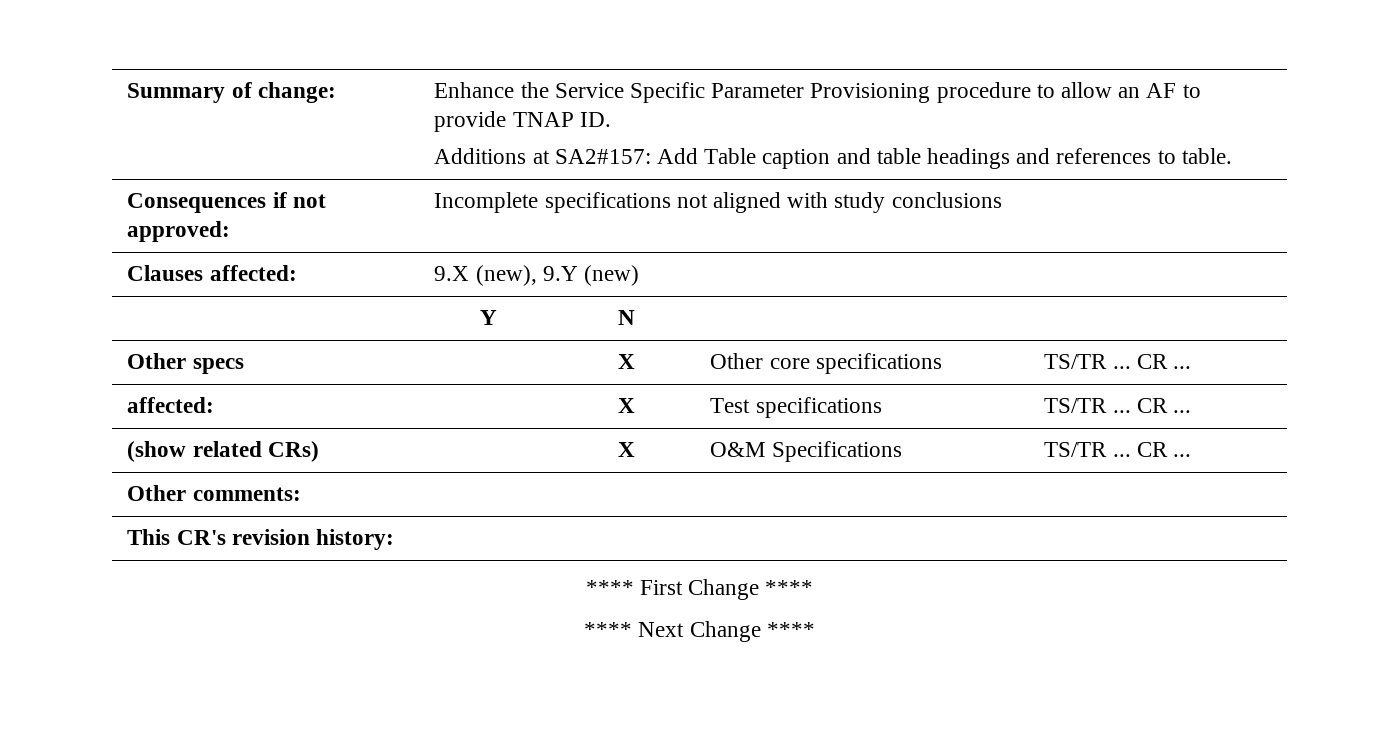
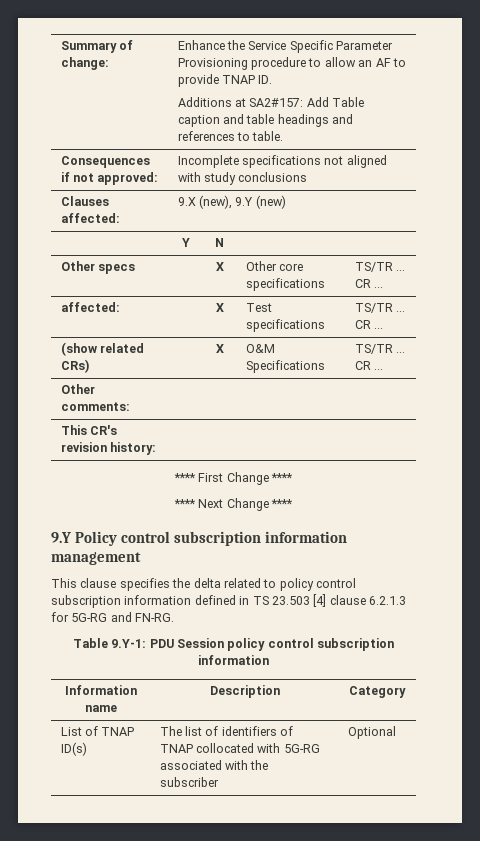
+ 9.Y Policy control subscription information management
+ This clause specifies the delta related to policy control subscription information defined in TS 23.503 [4] clause 6.2.1.3 for 5G-RG and FN-RG.
+ Table 9.Y-1: PDU Session policy control subscription information
+ Information name | Description | Category
+ List of TNAP ID(s) | The list of identifiers of TNAP collocated with 5G-RG associated with the subscriber | Optional

